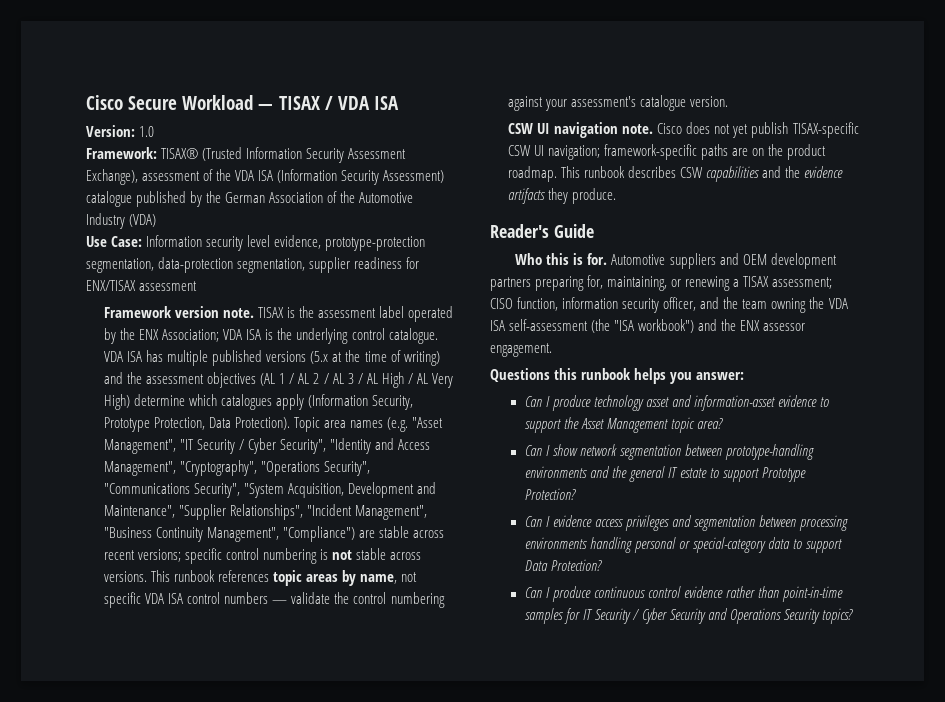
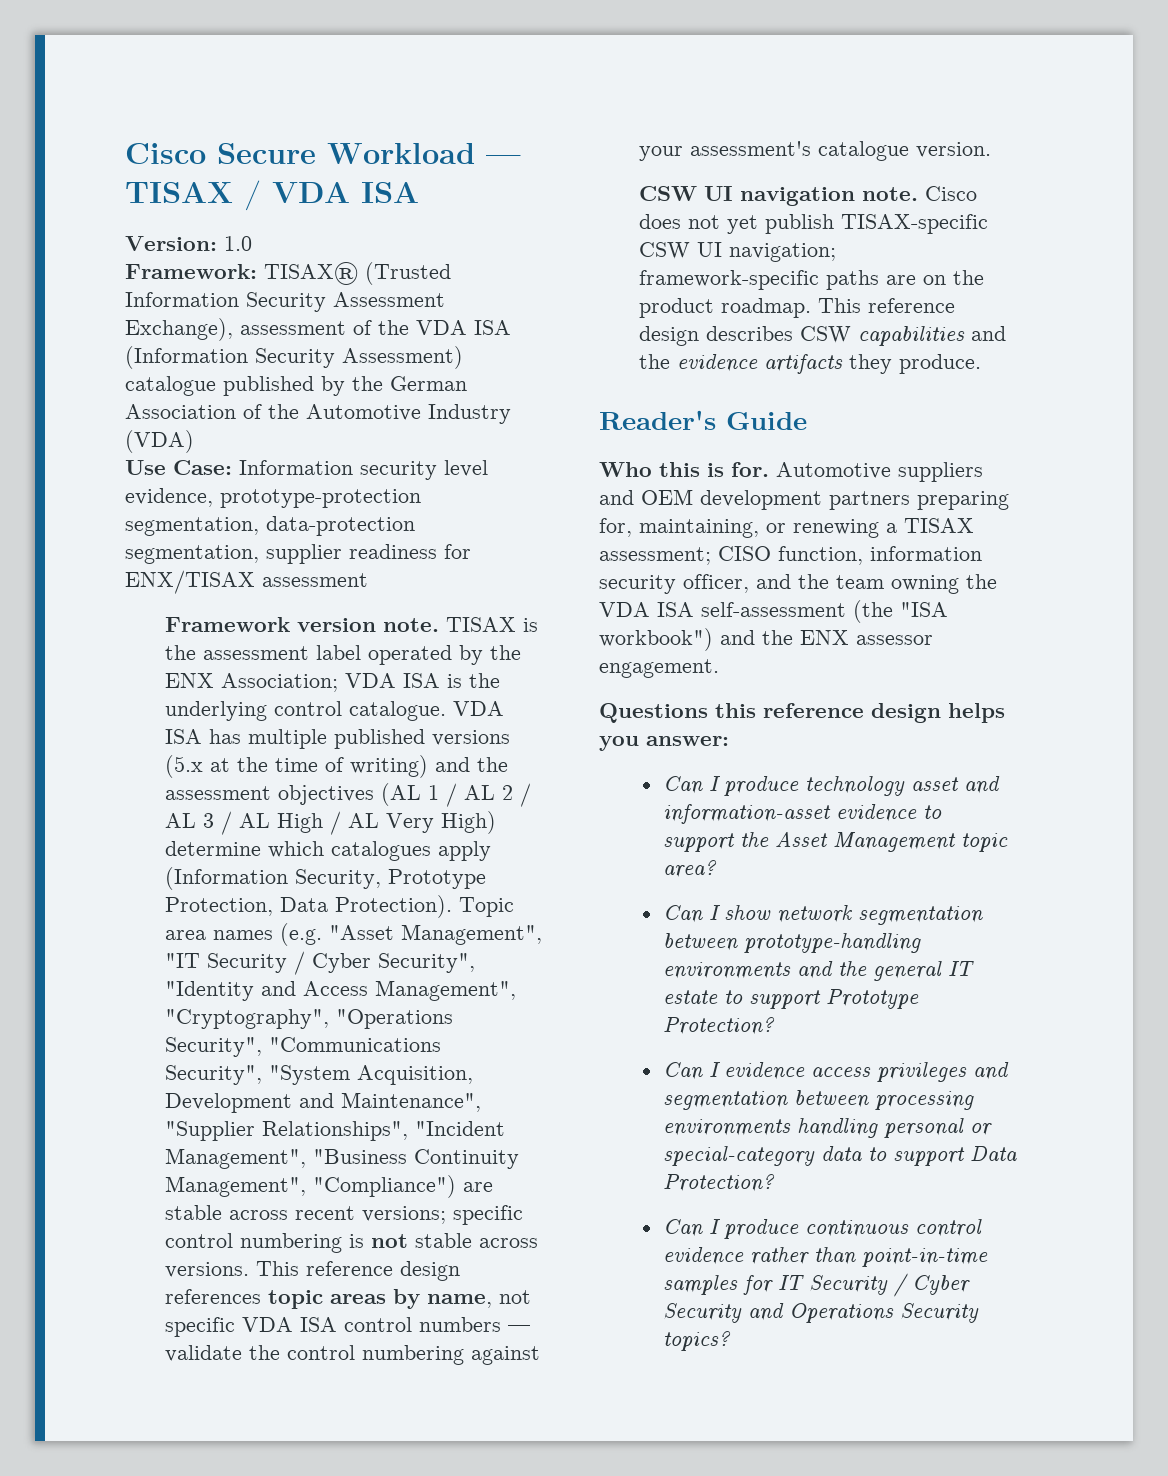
- This runbook references topic areas by name, not specific VDA ISA control numbers — validate the control numbering against your assessment's catalogue version.
+ This reference design references topic areas by name, not specific VDA ISA control numbers — validate the control numbering against your assessment's catalogue version.
- This runbook describes CSW capabilities and the evidence artifacts they produce.
+ This reference design describes CSW capabilities and the evidence artifacts they produce.
- Questions this runbook helps you answer:
+ Questions this reference design helps you answer:

